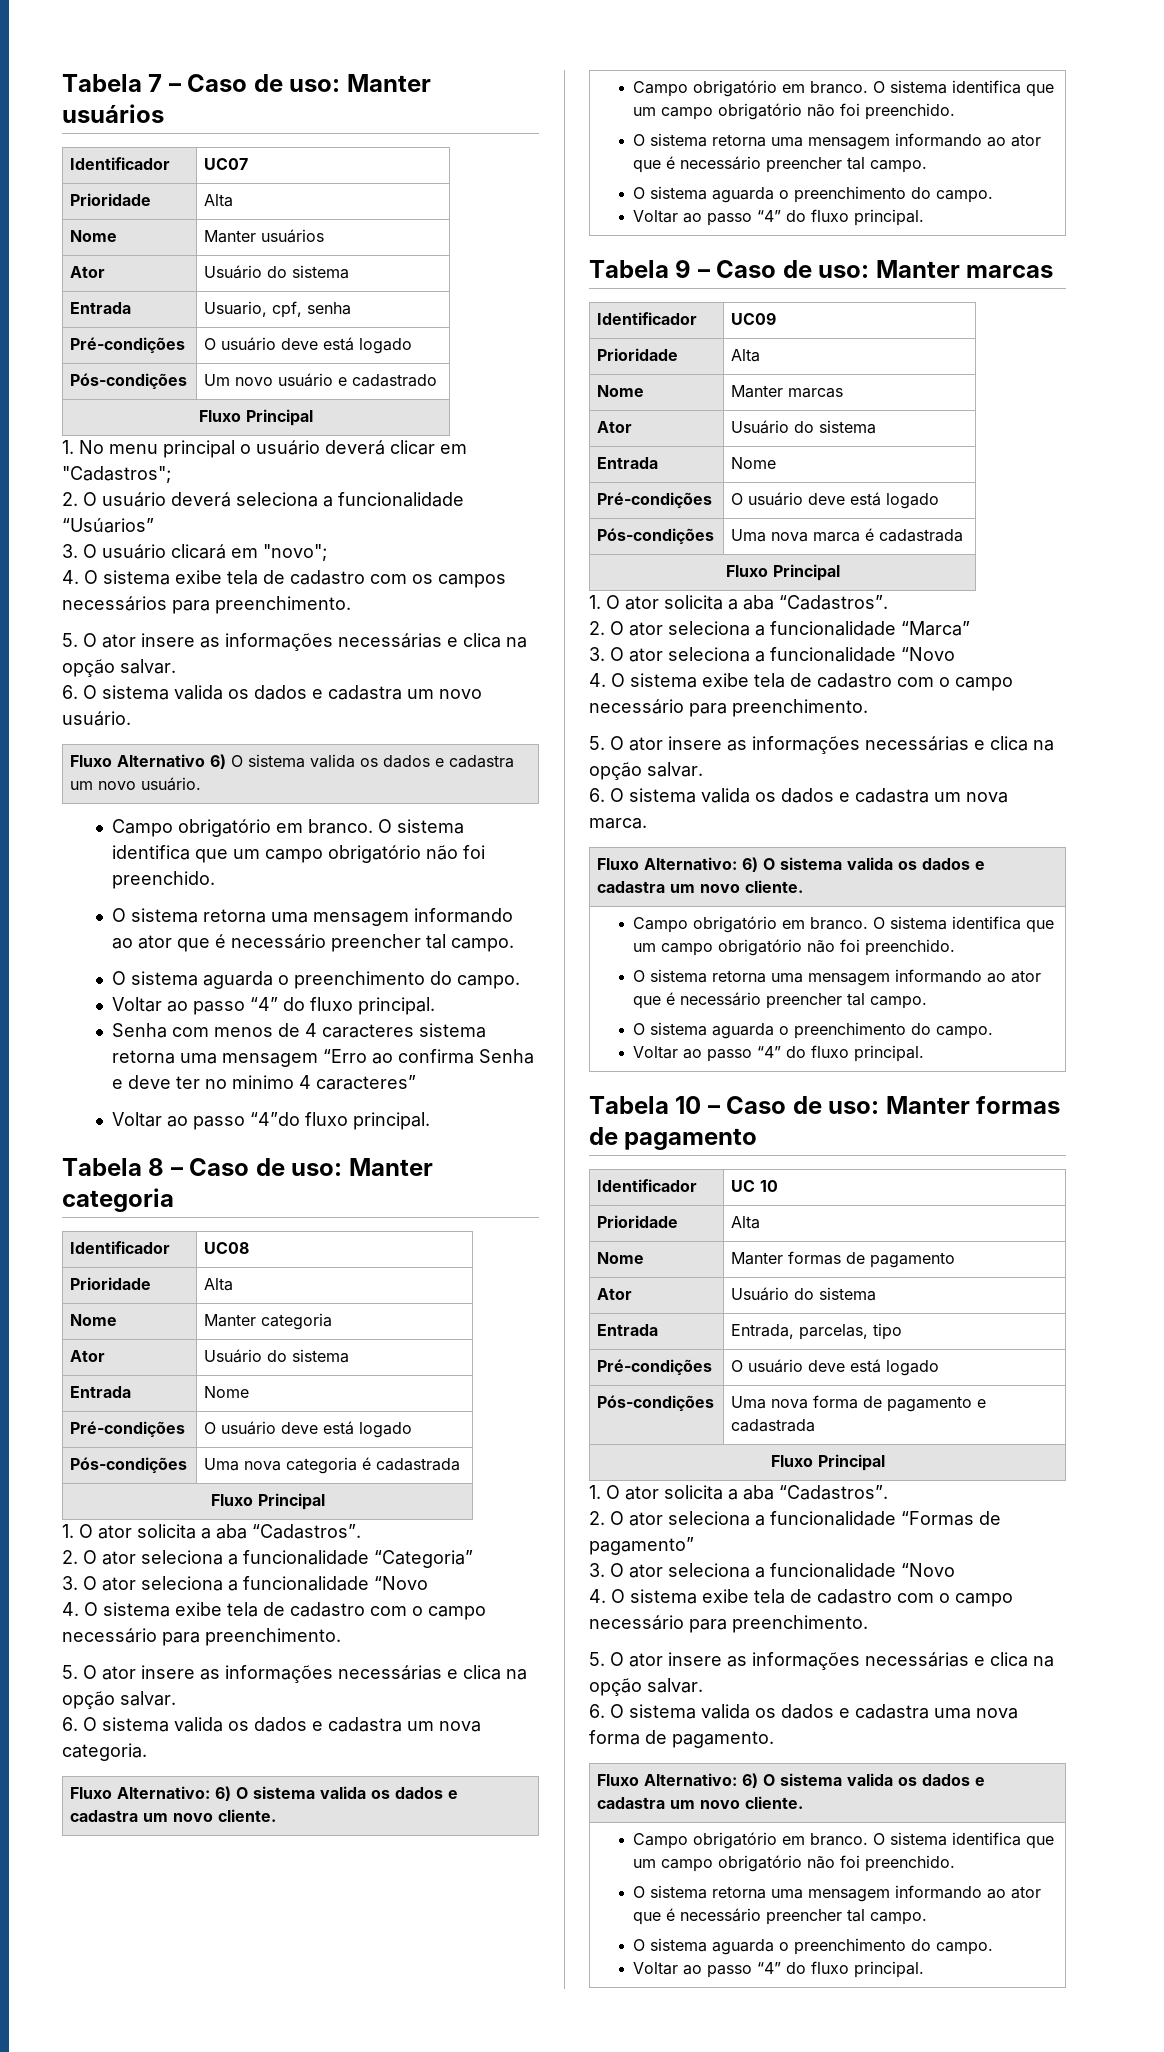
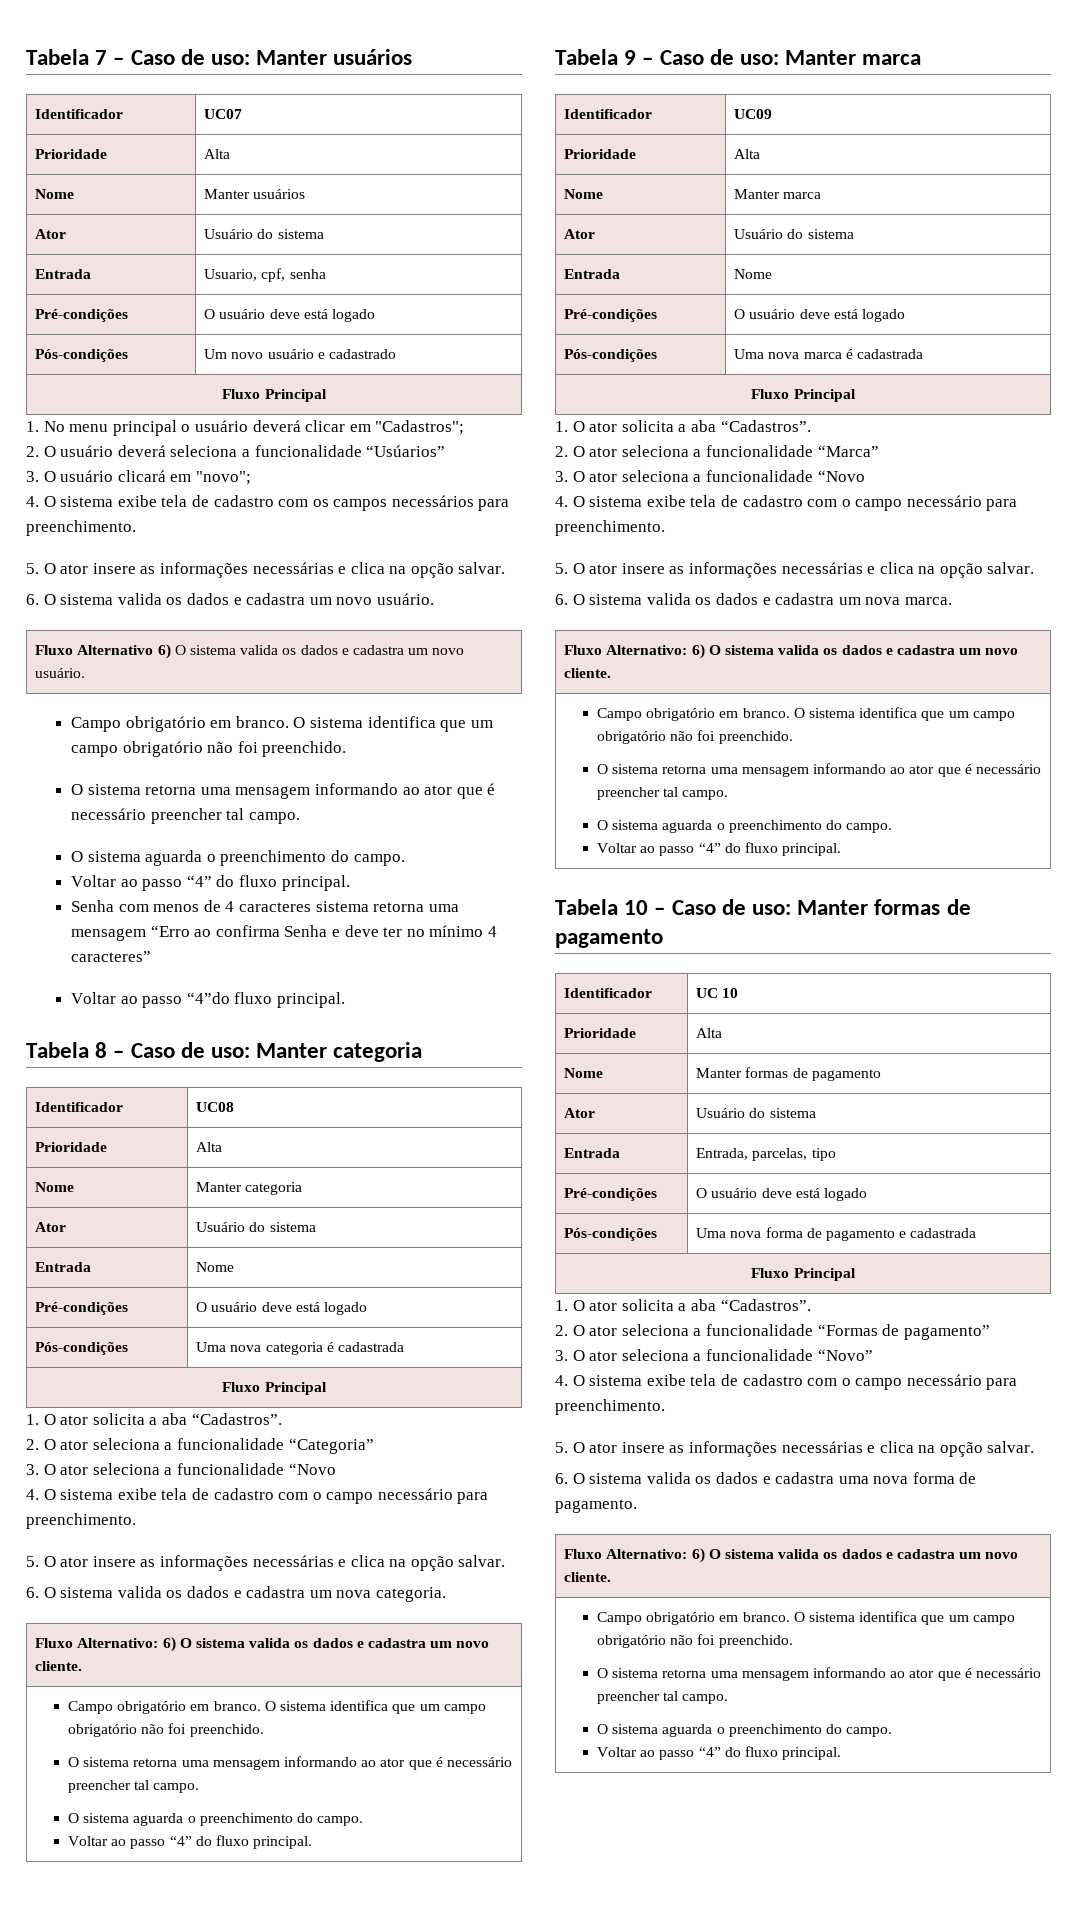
- Senha com menos de 4 caracteres sistema retorna uma mensagem “Erro ao confirma Senha e deve ter no minimo 4 caracteres”
+ Senha com menos de 4 caracteres sistema retorna uma mensagem “Erro ao confirma Senha e deve ter no mínimo 4 caracteres”
- Tabela 9 – Caso de uso: Manter marcas
+ Tabela 9 – Caso de uso: Manter marca
- Nome | Manter marcas
+ Nome | Manter marca
  2. O ator seleciona a funcionalidade “Formas de pagamento”
- 3. O ator seleciona a funcionalidade “Novo
+ 3. O ator seleciona a funcionalidade “Novo”

